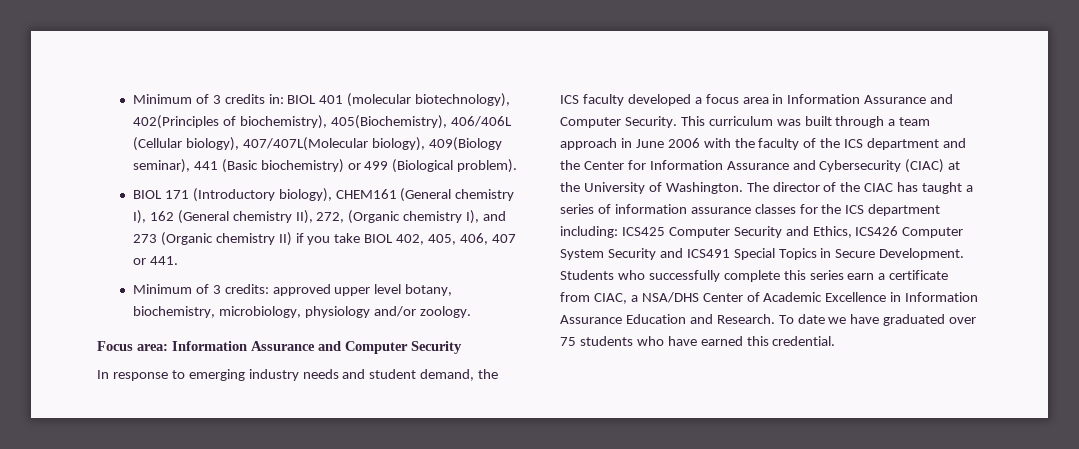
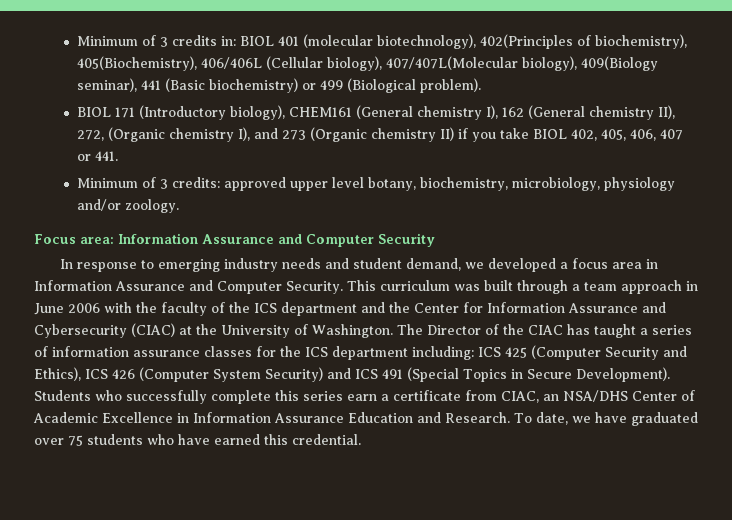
- In response to emerging industry needs and student demand, the ICS faculty developed a focus area in Information Assurance and Computer Security.
+ In response to emerging industry needs and student demand, we developed a focus area in Information Assurance and Computer Security.
- The director of the CIAC has taught a series of information assurance classes for the ICS department including: ICS425 Computer Security and Ethics, ICS426 Computer System Security and ICS491 Special Topics in Secure Development.
+ The Director of the CIAC has taught a series of information assurance classes for the ICS department including: ICS 425 (Computer Security and Ethics), ICS 426 (Computer System Security) and ICS 491 (Special Topics in Secure Development).
- Students who successfully complete this series earn a certificate from CIAC, a NSA/DHS Center of Academic Excellence in Information Assurance Education and Research.
+ Students who successfully complete this series earn a certificate from CIAC, an NSA/DHS Center of Academic Excellence in Information Assurance Education and Research.
- To date we have graduated over 75 students who have earned this credential.
+ To date, we have graduated over 75 students who have earned this credential.

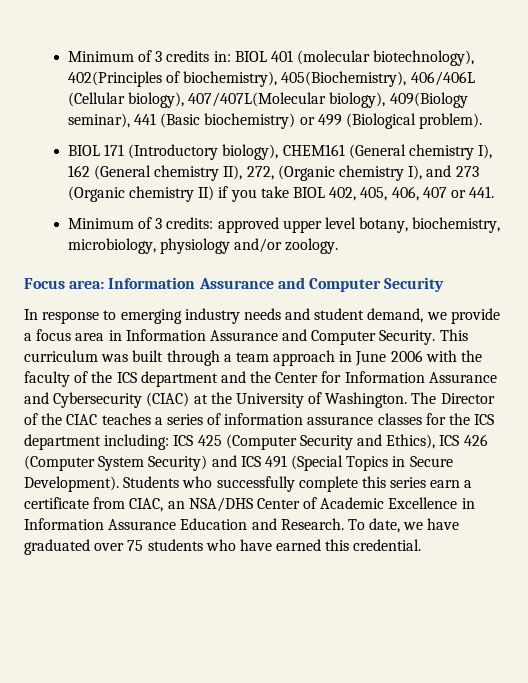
- In response to emerging industry needs and student demand, we developed a focus area in Information Assurance and Computer Security.
+ In response to emerging industry needs and student demand, we provide a focus area in Information Assurance and Computer Security.
- The Director of the CIAC has taught a series of information assurance classes for the ICS department including: ICS 425 (Computer Security and Ethics), ICS 426 (Computer System Security) and ICS 491 (Special Topics in Secure Development).
+ The Director of the CIAC teaches a series of information assurance classes for the ICS department including: ICS 425 (Computer Security and Ethics), ICS 426 (Computer System Security) and ICS 491 (Special Topics in Secure Development).

